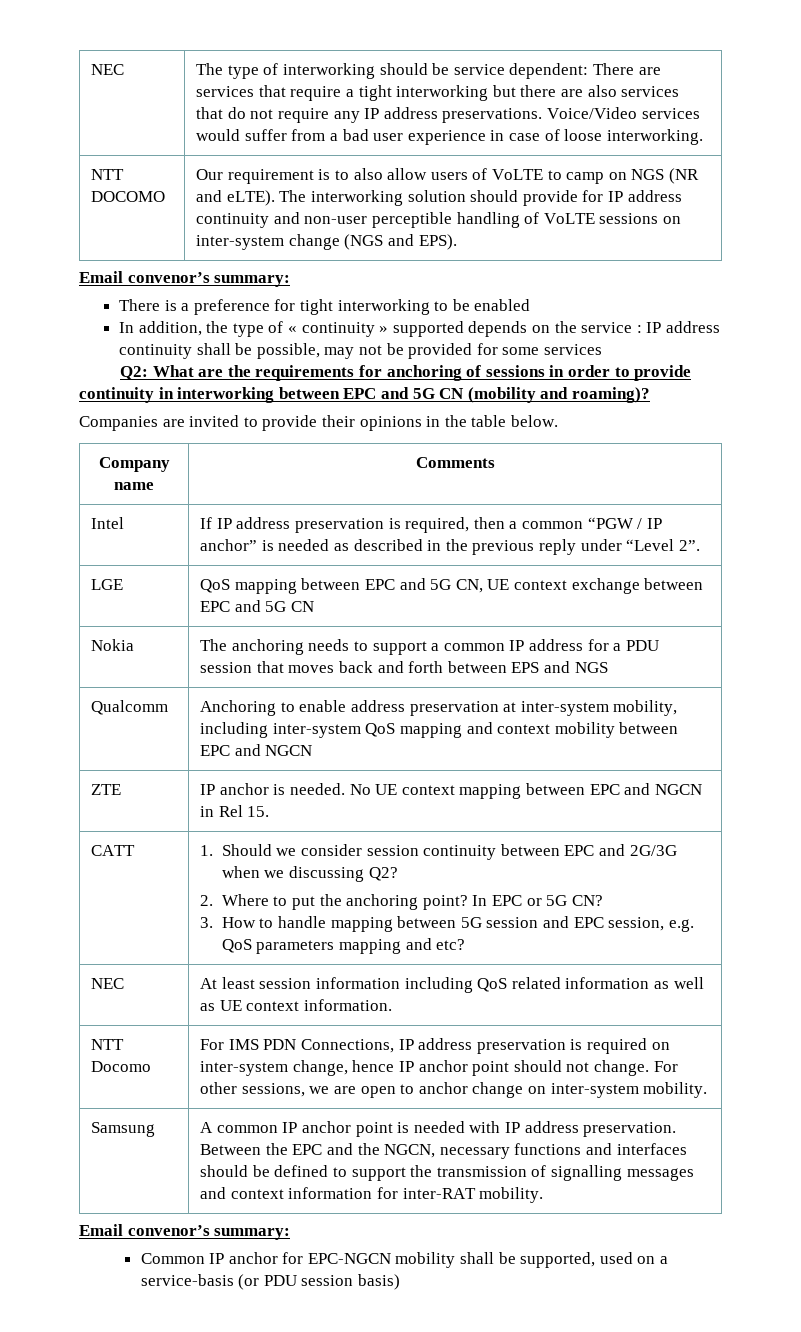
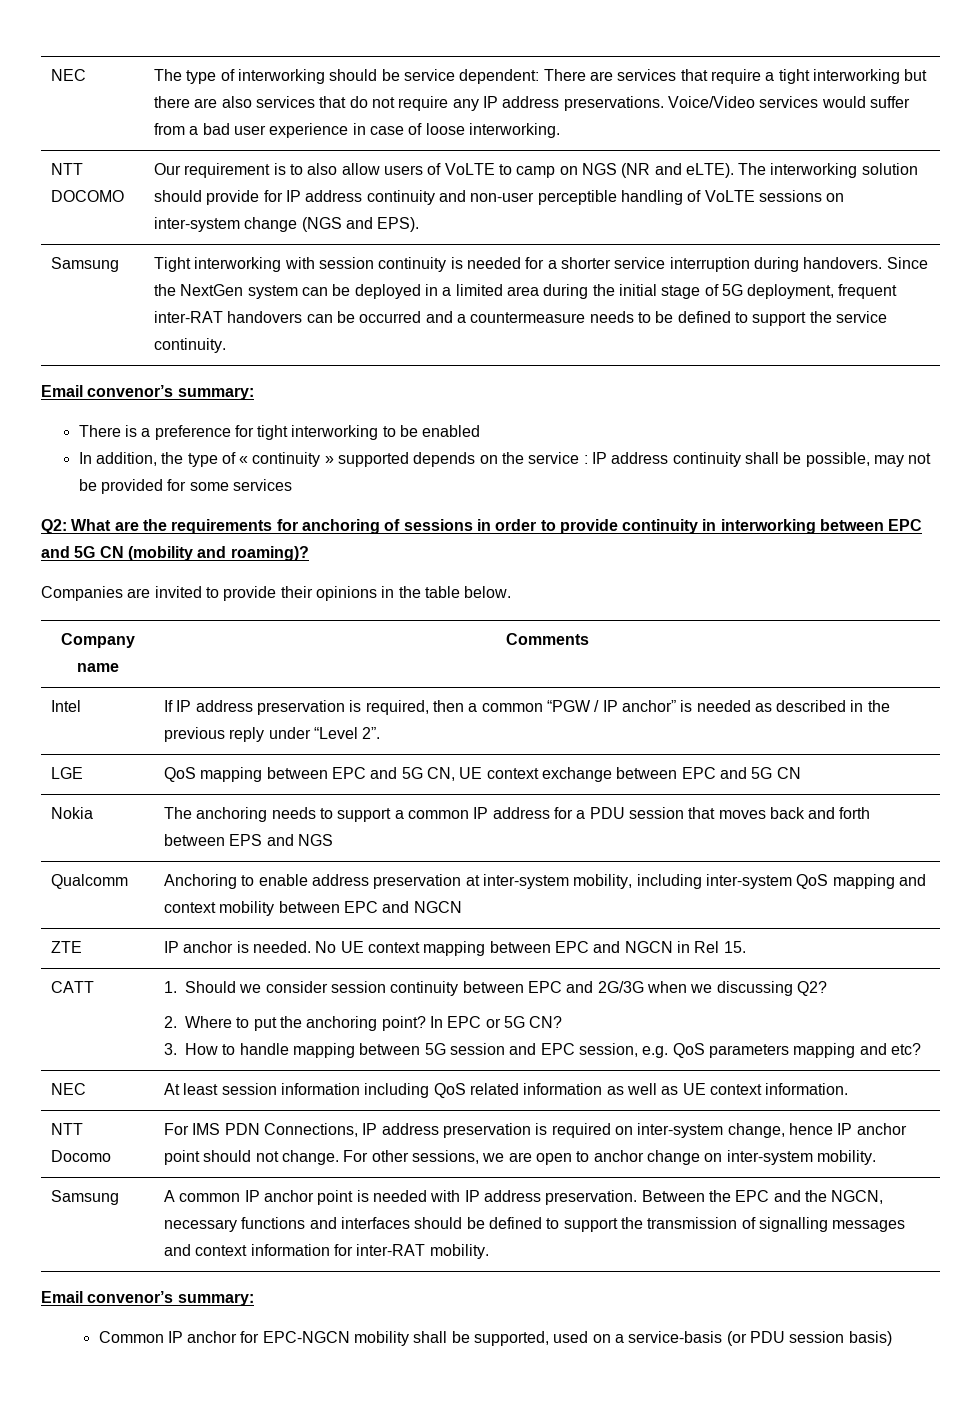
+ Samsung | Tight interworking with session continuity is needed for a shorter service interruption during handovers. Since the NextGen system can be deployed in a limited area during the initial stage of 5G deployment, frequent inter-RAT handovers can be occurred and a countermeasure needs to be defined to support the service continuity.

